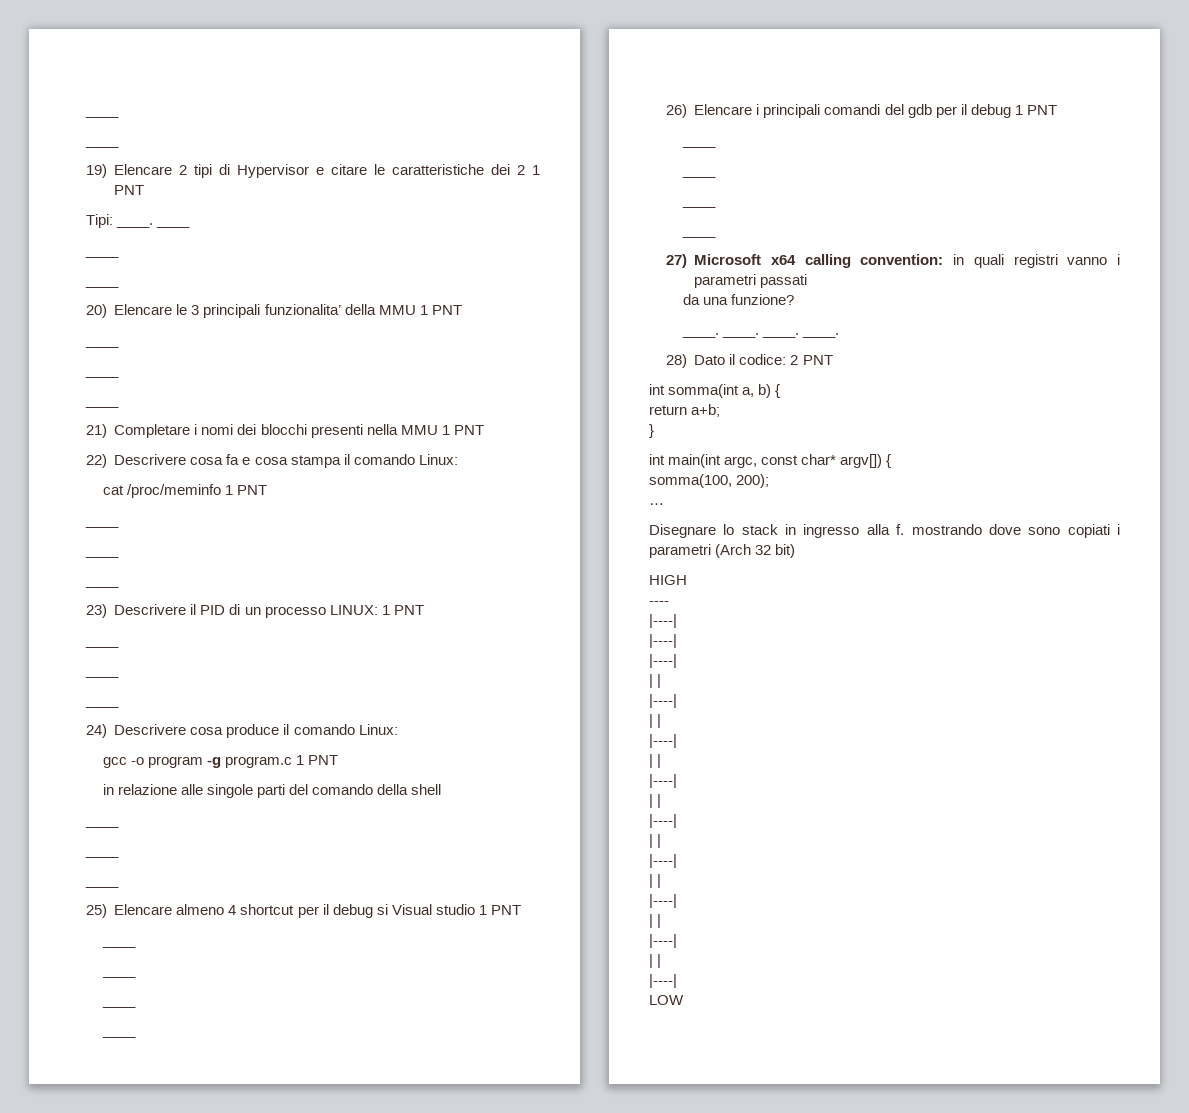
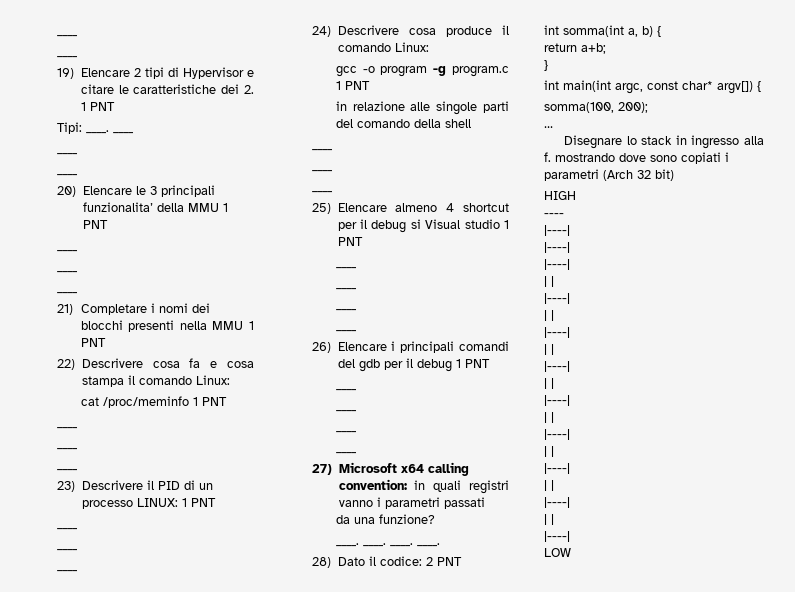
- 19) Elencare 2 tipi di Hypervisor e citare le caratteristiche dei 2 1 PNT
+ 19) Elencare 2 tipi di Hypervisor e citare le caratteristiche dei 2. 1 PNT

